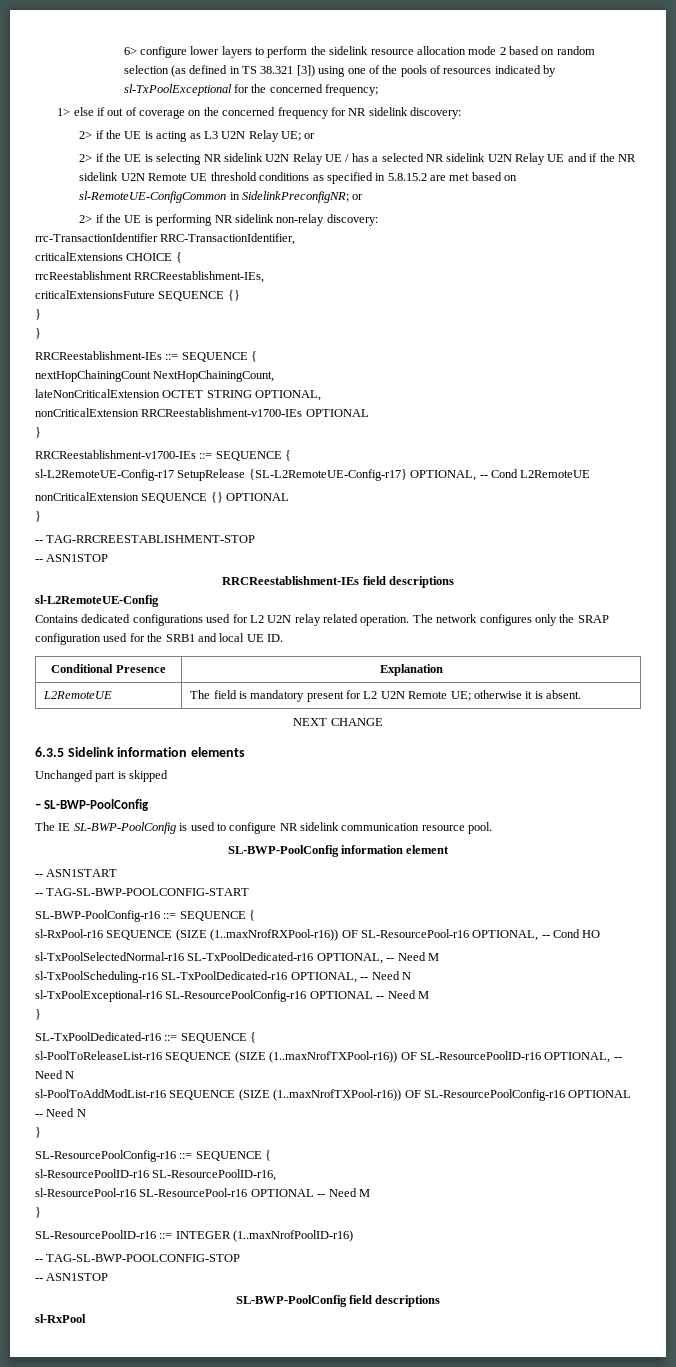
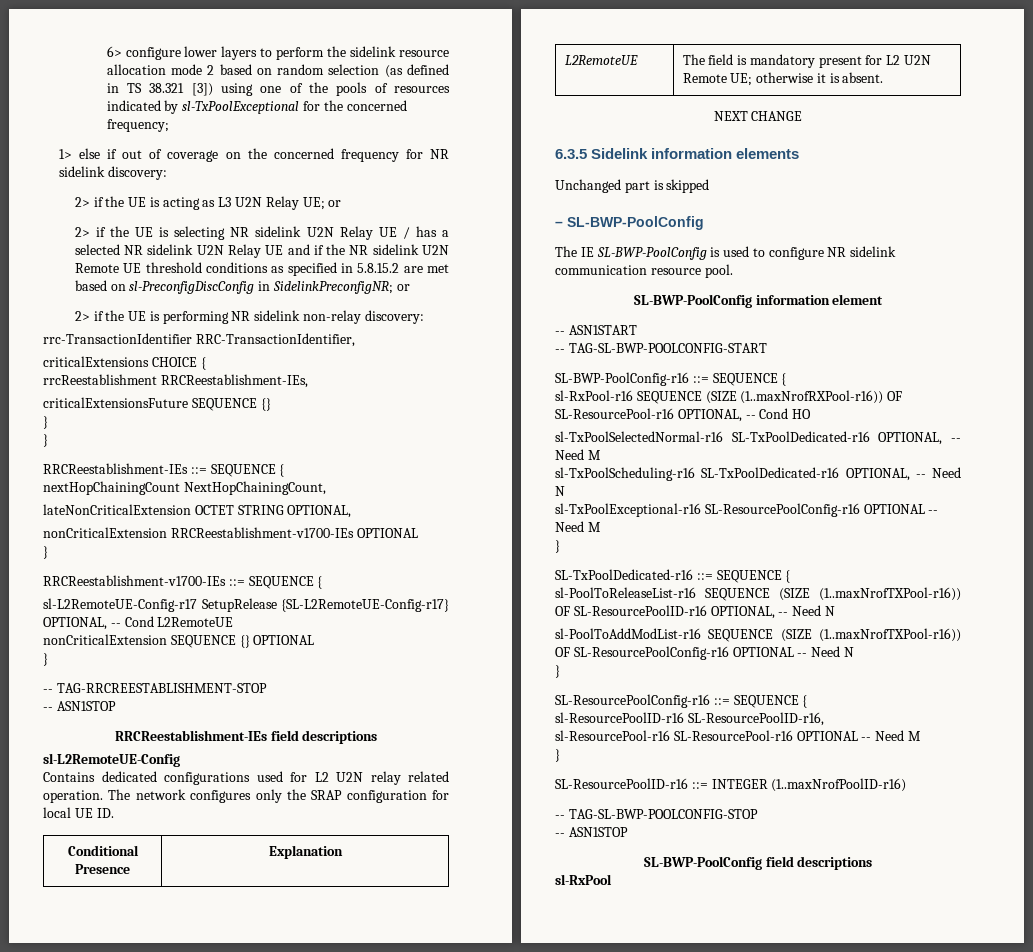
- 2> if the UE is selecting NR sidelink U2N Relay UE / has a selected NR sidelink U2N Relay UE and if the NR sidelink U2N Remote UE threshold conditions as specified in 5.8.15.2 are met based on sl-RemoteUE-ConfigCommon in SidelinkPreconfigNR; or
+ 2> if the UE is selecting NR sidelink U2N Relay UE / has a selected NR sidelink U2N Relay UE and if the NR sidelink U2N Remote UE threshold conditions as specified in 5.8.15.2 are met based on sl-PreconfigDiscConfig in SidelinkPreconfigNR; or
- The network configures only the SRAP configuration used for the SRB1 and local UE ID.
+ The network configures only the SRAP configuration for local UE ID.

